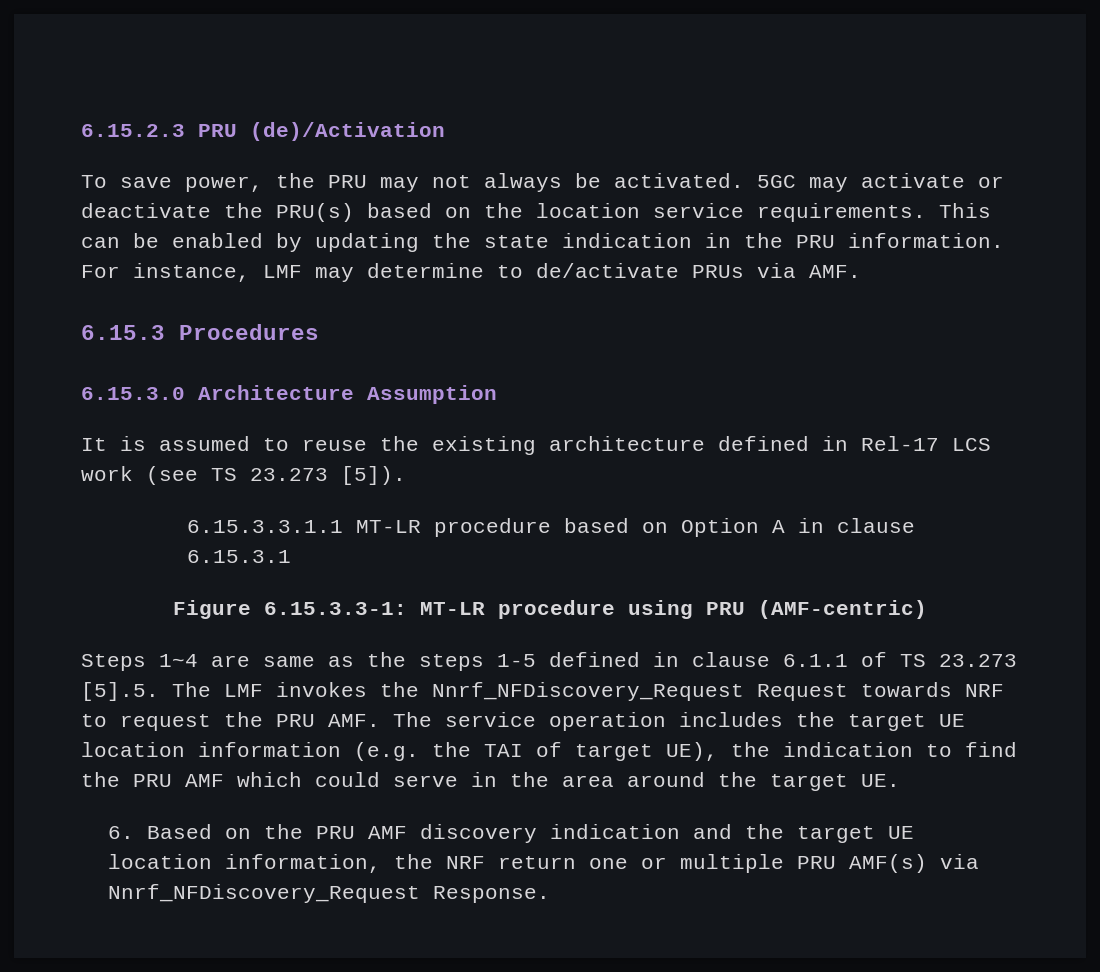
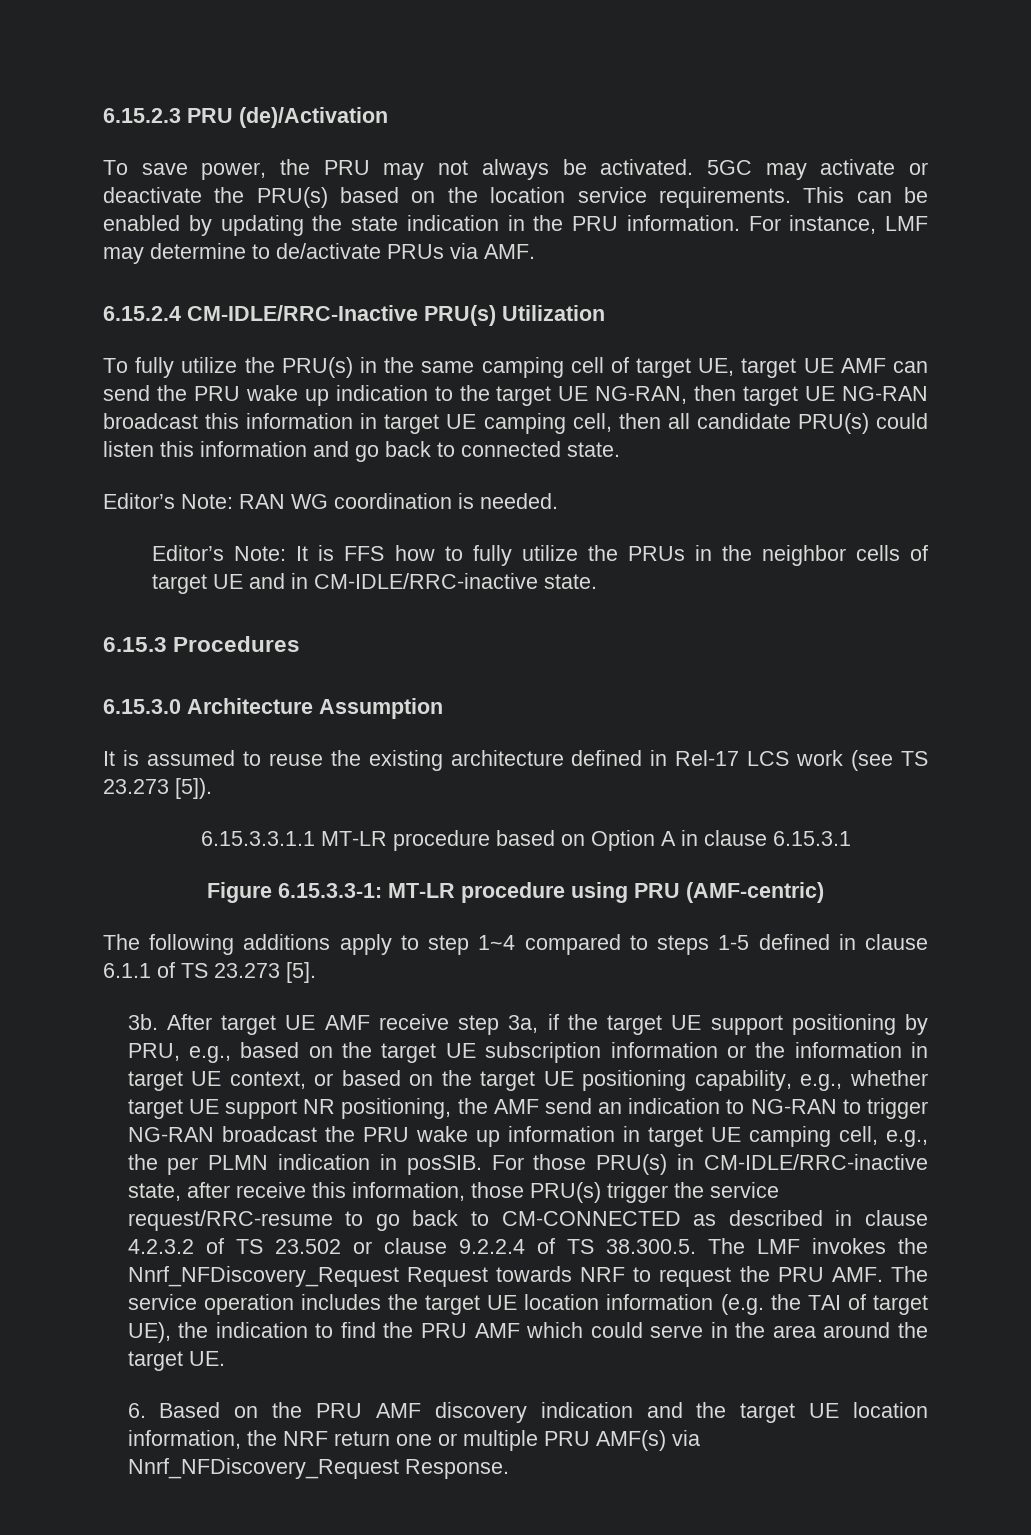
+ 6.15.2.4 CM-IDLE/RRC-Inactive PRU(s) Utilization
+ To fully utilize the PRU(s) in the same camping cell of target UE, target UE AMF can send the PRU wake up indication to the target UE NG-RAN, then target UE NG-RAN broadcast this information in target UE camping cell, then all candidate PRU(s) could listen this information and go back to connected state.
+ Editor’s Note: RAN WG coordination is needed.
+ Editor’s Note: It is FFS how to fully utilize the PRUs in the neighbor cells of target UE and in CM-IDLE/RRC-inactive state.
- Steps 1~4 are same as the steps 1-5 defined in clause 6.1.1 of TS 23.273 [5].5. The LMF invokes the Nnrf_NFDiscovery_Request Request towards NRF to request the PRU AMF. The service operation includes the target UE location information (e.g. the TAI of target UE), the indication to find the PRU AMF which could serve in the area around the target UE.
+ The following additions apply to step 1~4 compared to steps 1-5 defined in clause 6.1.1 of TS 23.273 [5].
+ 3b. After target UE AMF receive step 3a, if the target UE support positioning by PRU, e.g., based on the target UE subscription information or the information in target UE context, or based on the target UE positioning capability, e.g., whether target UE support NR positioning, the AMF send an indication to NG-RAN to trigger NG-RAN broadcast the PRU wake up information in target UE camping cell, e.g., the per PLMN indication in posSIB. For those PRU(s) in CM-IDLE/RRC-inactive state, after receive this information, those PRU(s) trigger the service request/RRC-resume to go back to CM-CONNECTED as described in clause 4.2.3.2 of TS 23.502 or clause 9.2.2.4 of TS 38.300.5. The LMF invokes the Nnrf_NFDiscovery_Request Request towards NRF to request the PRU AMF. The service operation includes the target UE location information (e.g. the TAI of target UE), the indication to find the PRU AMF which could serve in the area around the target UE.

